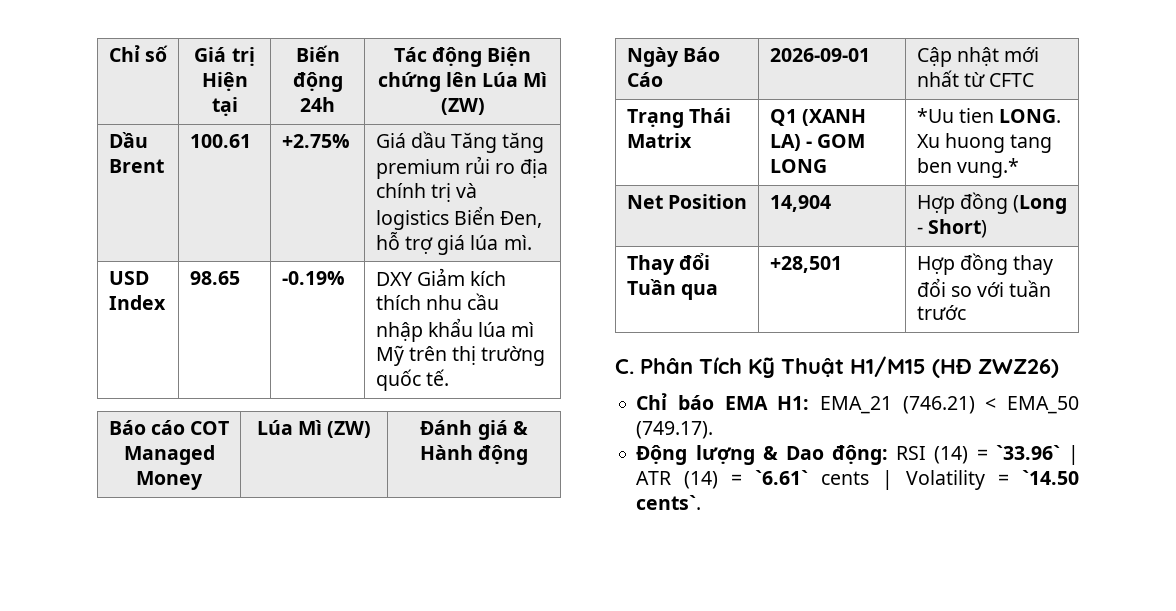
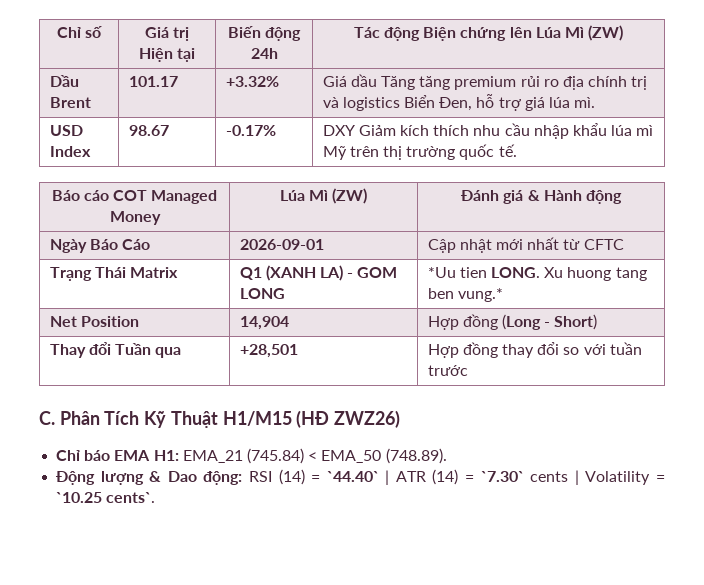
- Dầu Brent | 100.61 | +2.75% | Giá dầu Tăng tăng premium rủi ro địa chính trị và logistics Biển Đen, hỗ trợ giá lúa mì.
+ Dầu Brent | 101.17 | +3.32% | Giá dầu Tăng tăng premium rủi ro địa chính trị và logistics Biển Đen, hỗ trợ giá lúa mì.
- USD Index | 98.65 | -0.19% | DXY Giảm kích thích nhu cầu nhập khẩu lúa mì Mỹ trên thị trường quốc tế.
+ USD Index | 98.67 | -0.17% | DXY Giảm kích thích nhu cầu nhập khẩu lúa mì Mỹ trên thị trường quốc tế.
- Chỉ báo EMA H1: EMA_21 (746.21) < EMA_50 (749.17).
+ Chỉ báo EMA H1: EMA_21 (745.84) < EMA_50 (748.89).
- Động lượng & Dao động: RSI (14) = `33.96` | ATR (14) = `6.61` cents | Volatility = `14.50 cents`.
+ Động lượng & Dao động: RSI (14) = `44.40` | ATR (14) = `7.30` cents | Volatility = `10.25 cents`.

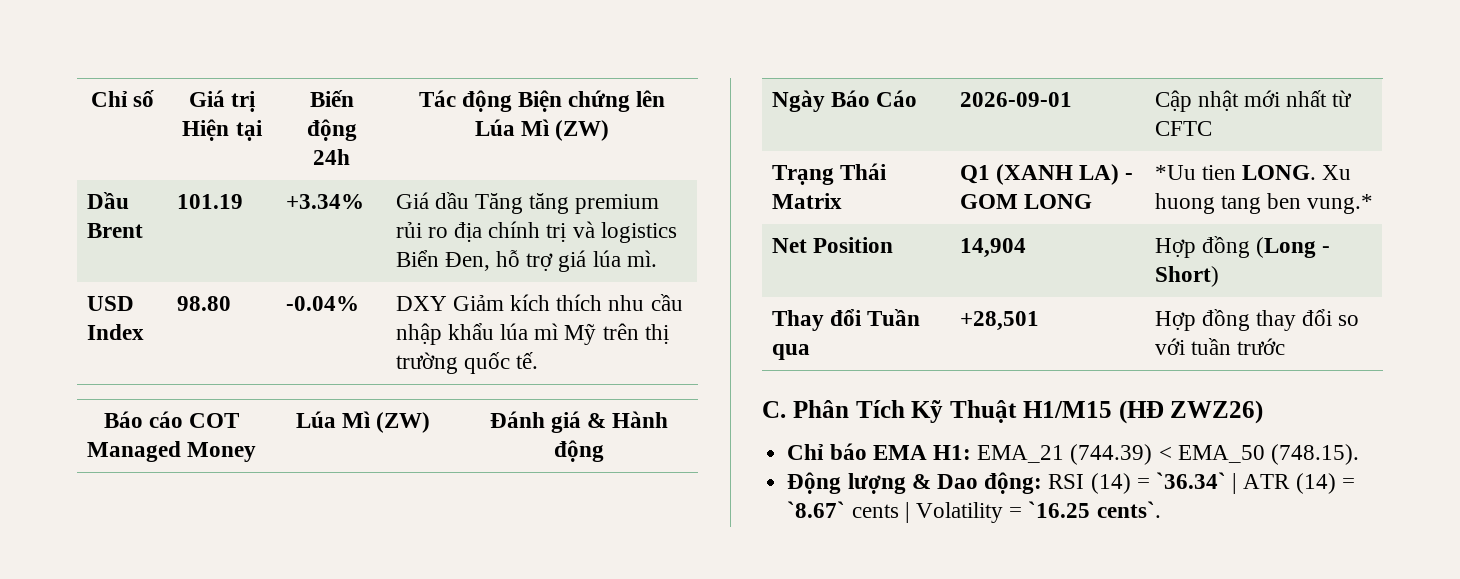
- Dầu Brent | 101.17 | +3.32% | Giá dầu Tăng tăng premium rủi ro địa chính trị và logistics Biển Đen, hỗ trợ giá lúa mì.
+ Dầu Brent | 101.19 | +3.34% | Giá dầu Tăng tăng premium rủi ro địa chính trị và logistics Biển Đen, hỗ trợ giá lúa mì.
- USD Index | 98.67 | -0.17% | DXY Giảm kích thích nhu cầu nhập khẩu lúa mì Mỹ trên thị trường quốc tế.
+ USD Index | 98.80 | -0.04% | DXY Giảm kích thích nhu cầu nhập khẩu lúa mì Mỹ trên thị trường quốc tế.
- Chỉ báo EMA H1: EMA_21 (745.84) < EMA_50 (748.89).
+ Chỉ báo EMA H1: EMA_21 (744.39) < EMA_50 (748.15).
- Động lượng & Dao động: RSI (14) = `44.40` | ATR (14) = `7.30` cents | Volatility = `10.25 cents`.
+ Động lượng & Dao động: RSI (14) = `36.34` | ATR (14) = `8.67` cents | Volatility = `16.25 cents`.

